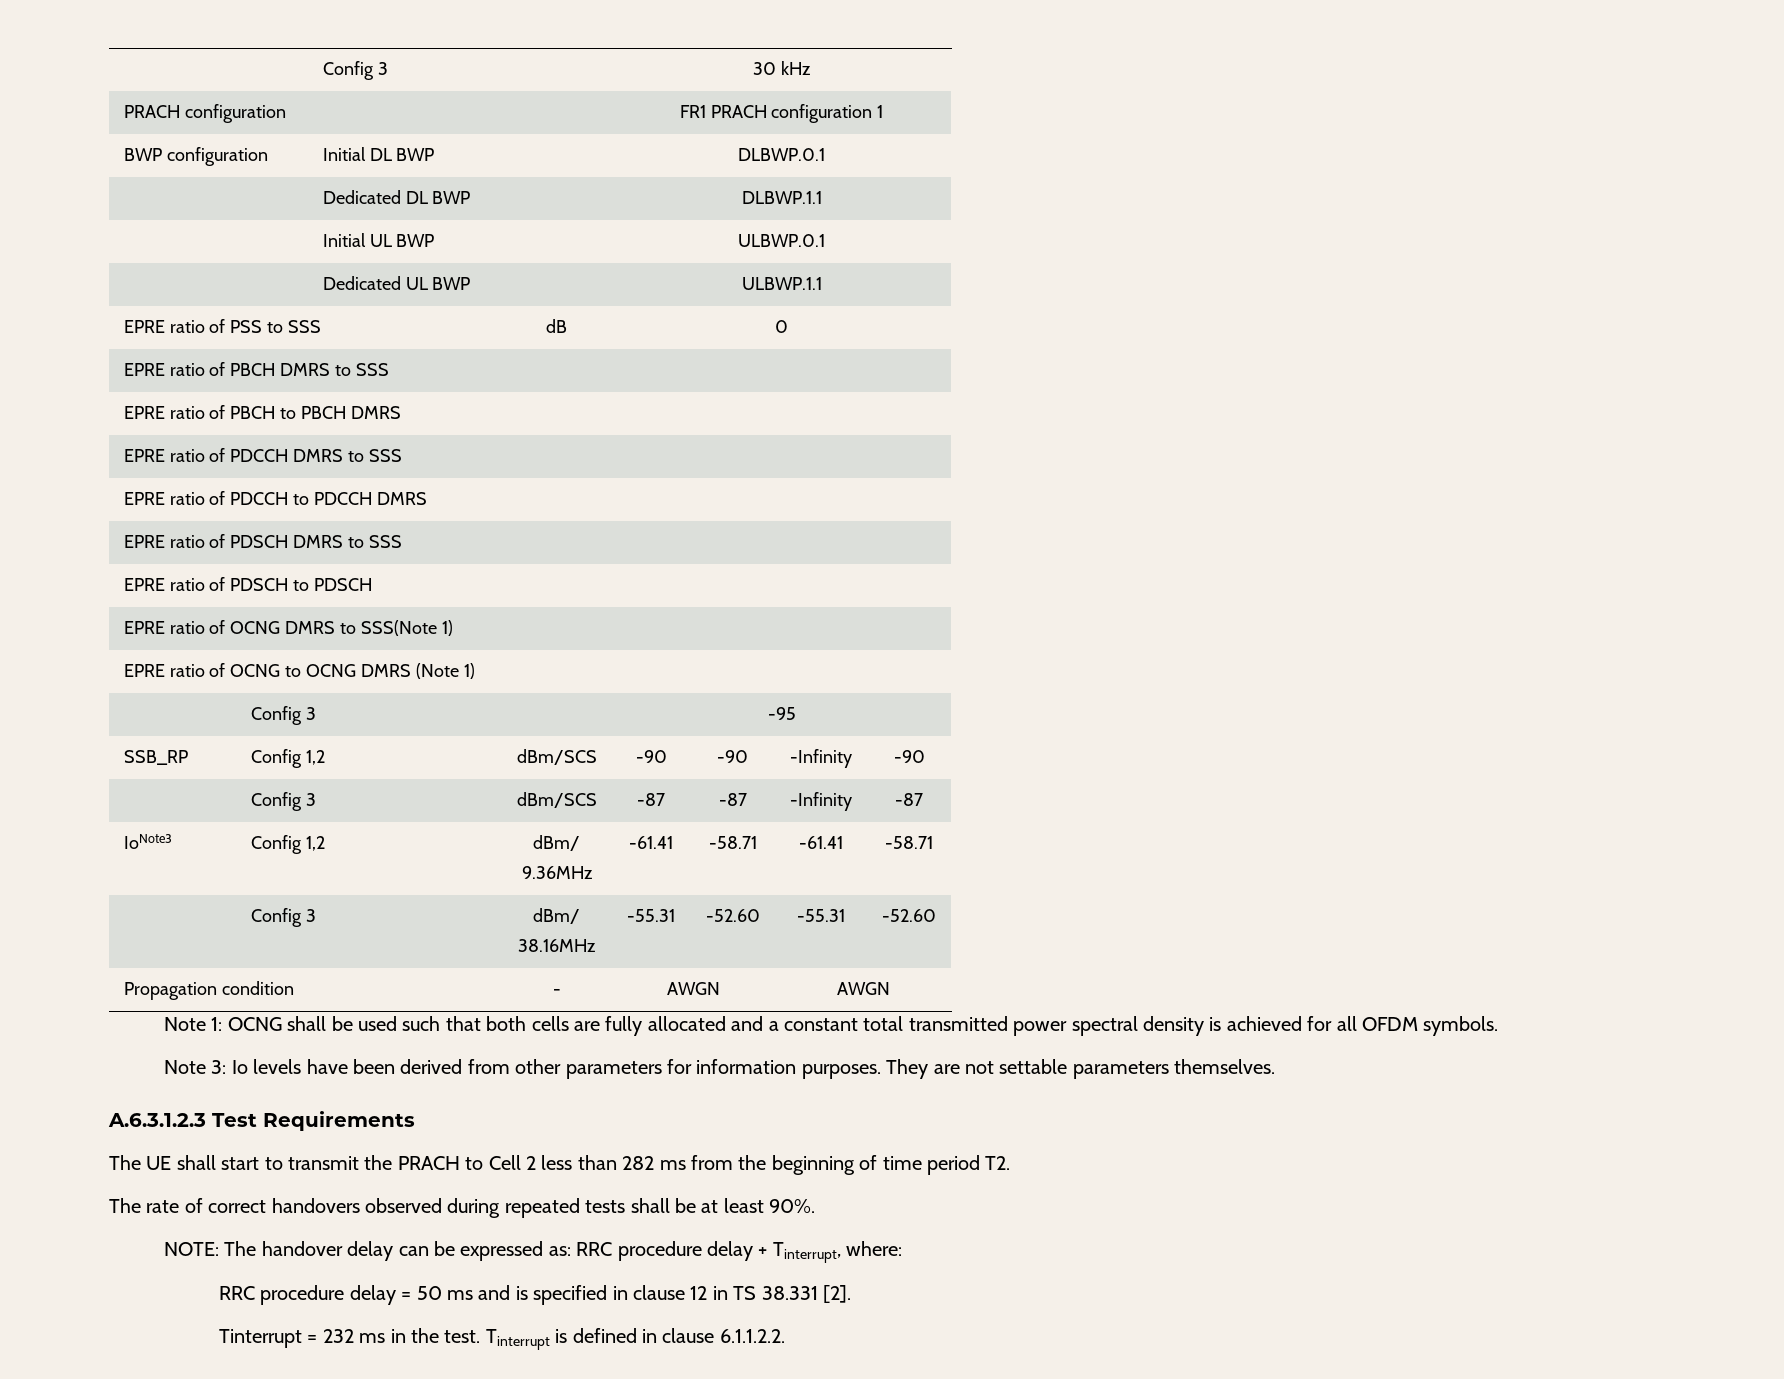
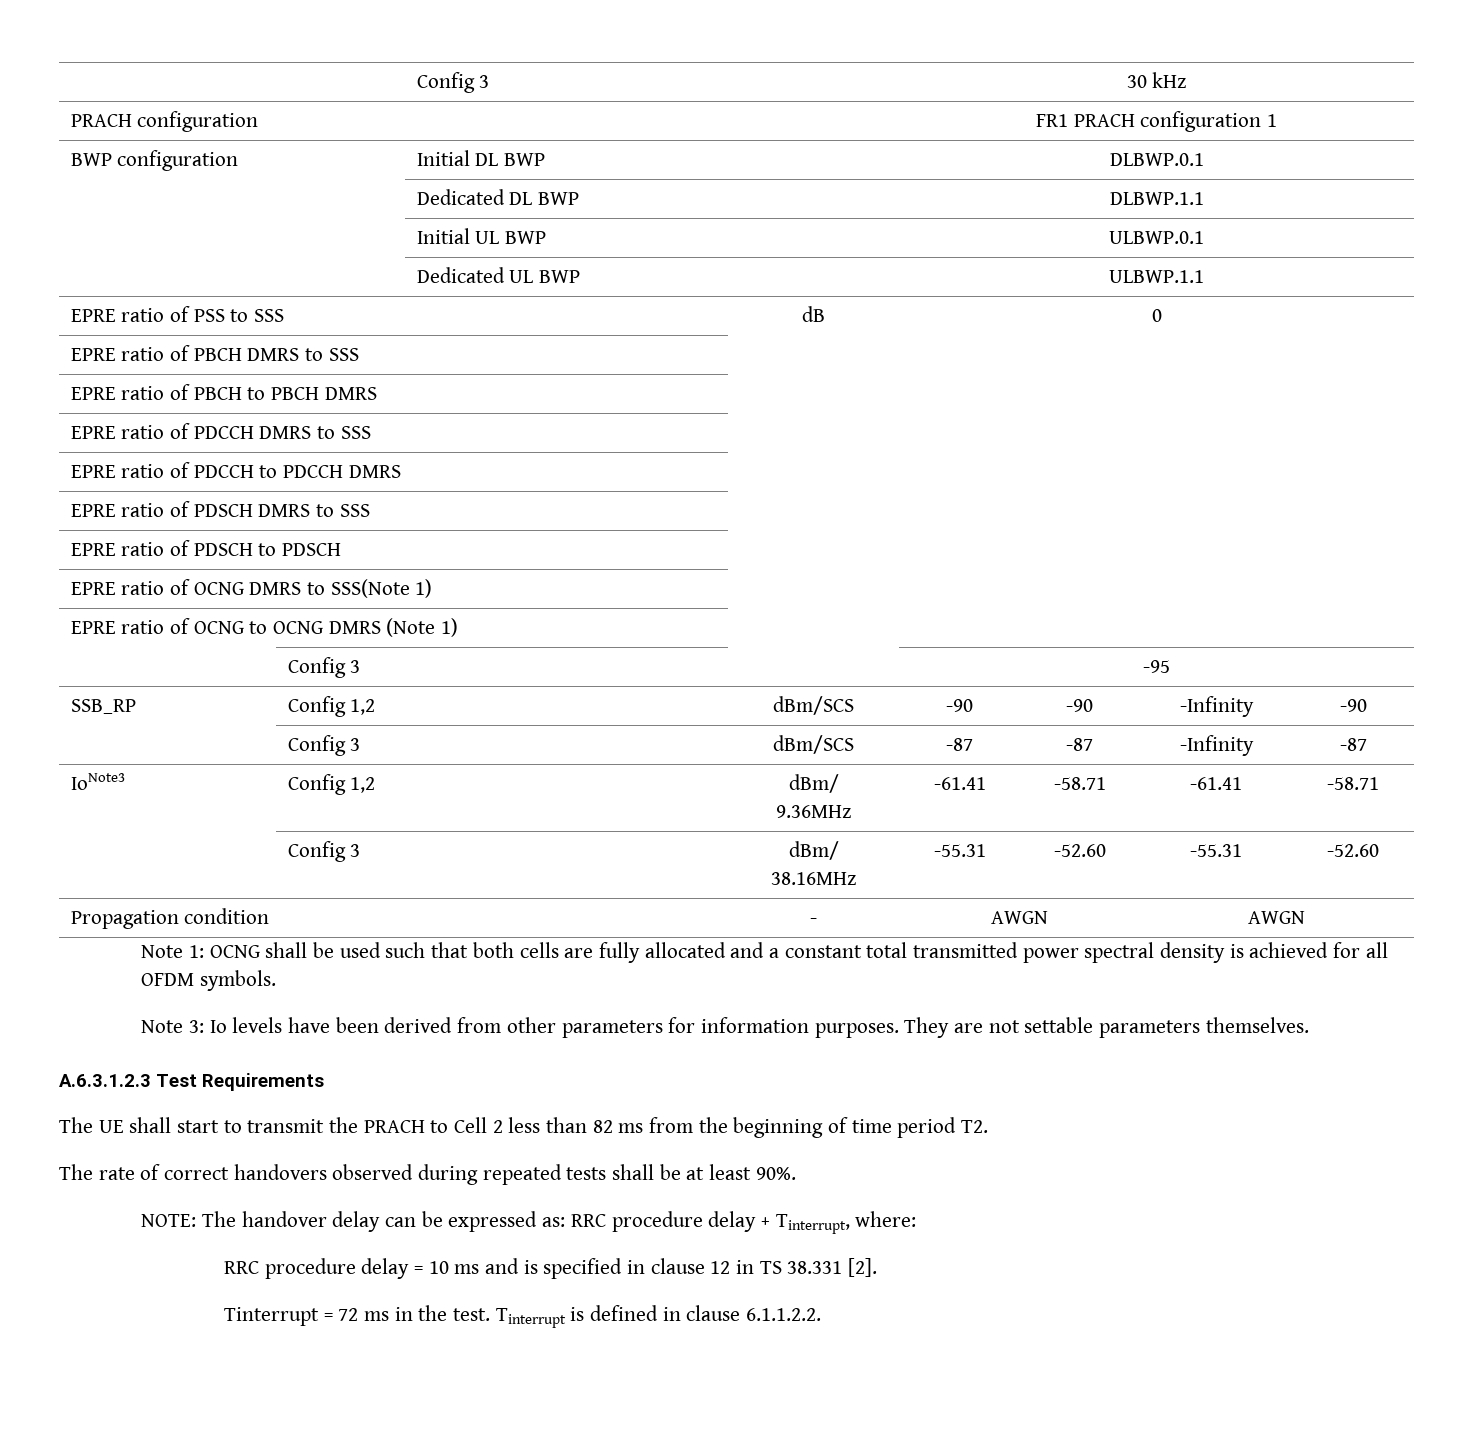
- The UE shall start to transmit the PRACH to Cell 2 less than 282 ms from the beginning of time period T2.
+ The UE shall start to transmit the PRACH to Cell 2 less than 82 ms from the beginning of time period T2.
- RRC procedure delay = 50 ms and is specified in clause 12 in TS 38.331 [2].
+ RRC procedure delay = 10 ms and is specified in clause 12 in TS 38.331 [2].
- Tinterrupt = 232 ms in the test.
+ Tinterrupt = 72 ms in the test.

